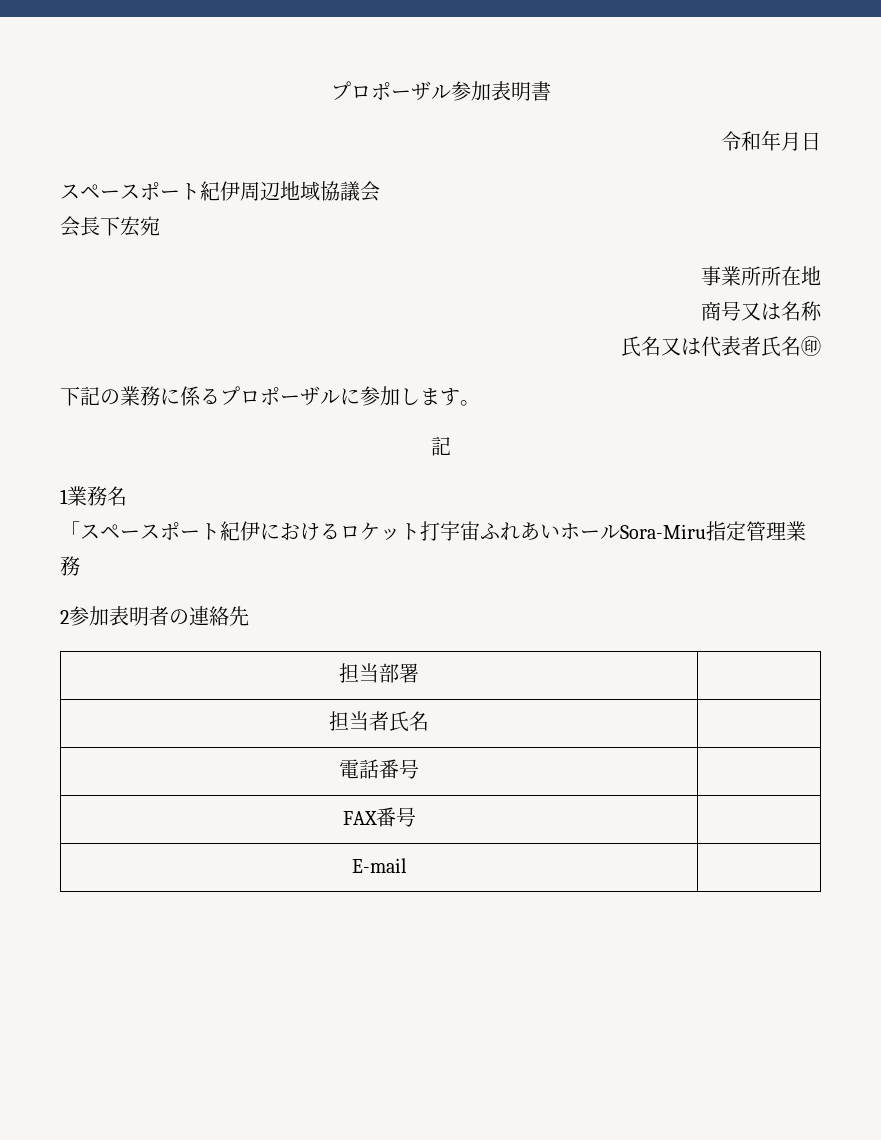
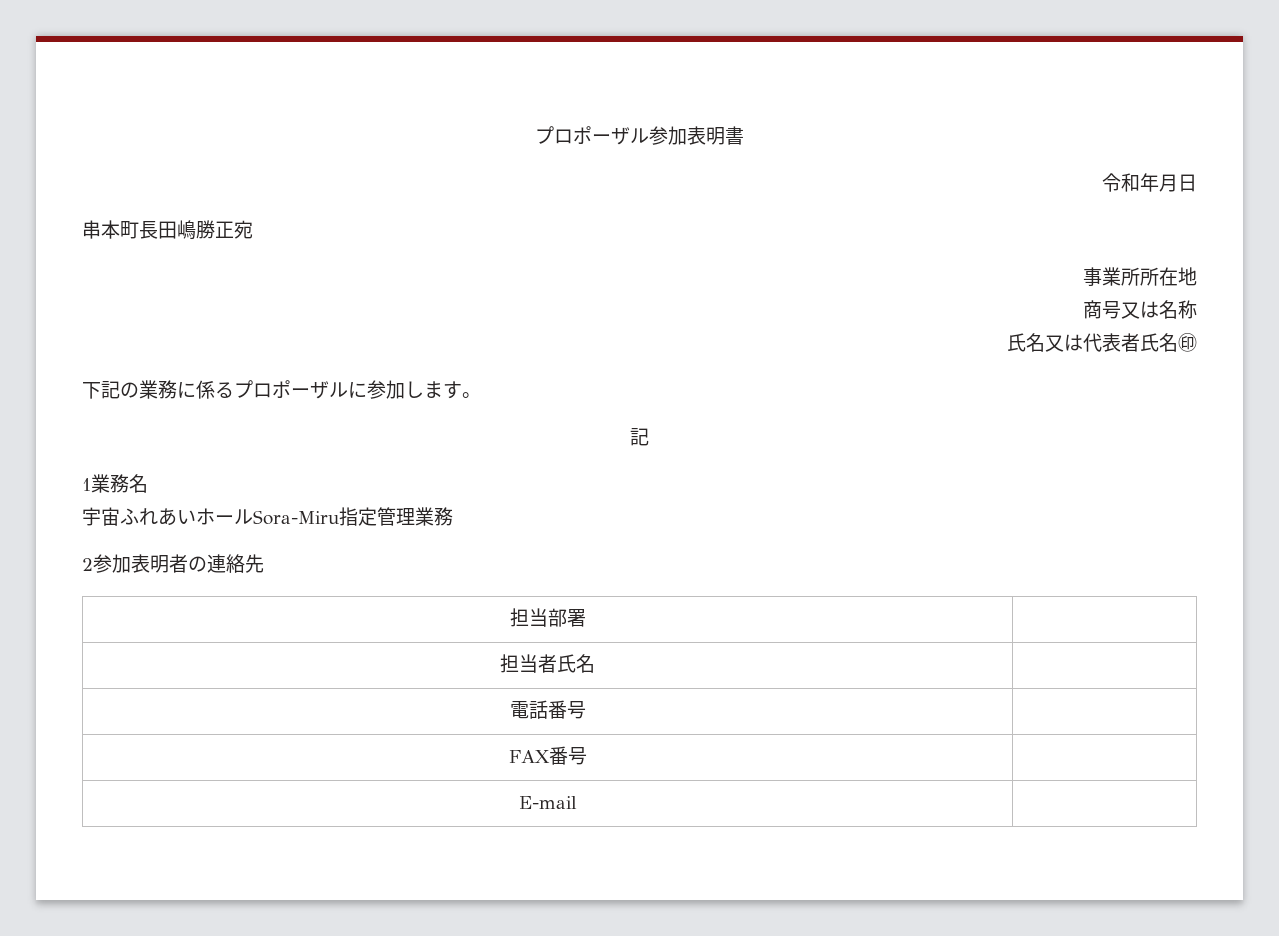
- スペースポート紀伊周辺地域協議会
- 会長下宏宛
+ 串本町長田嶋勝正宛
- 「スペースポート紀伊におけるロケット打宇宙ふれあいホールSora-Miru指定管理業務
+ 宇宙ふれあいホールSora-Miru指定管理業務

